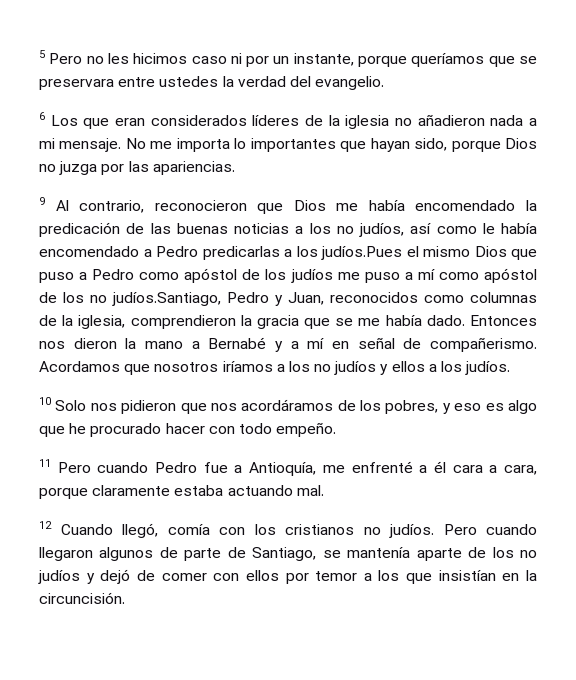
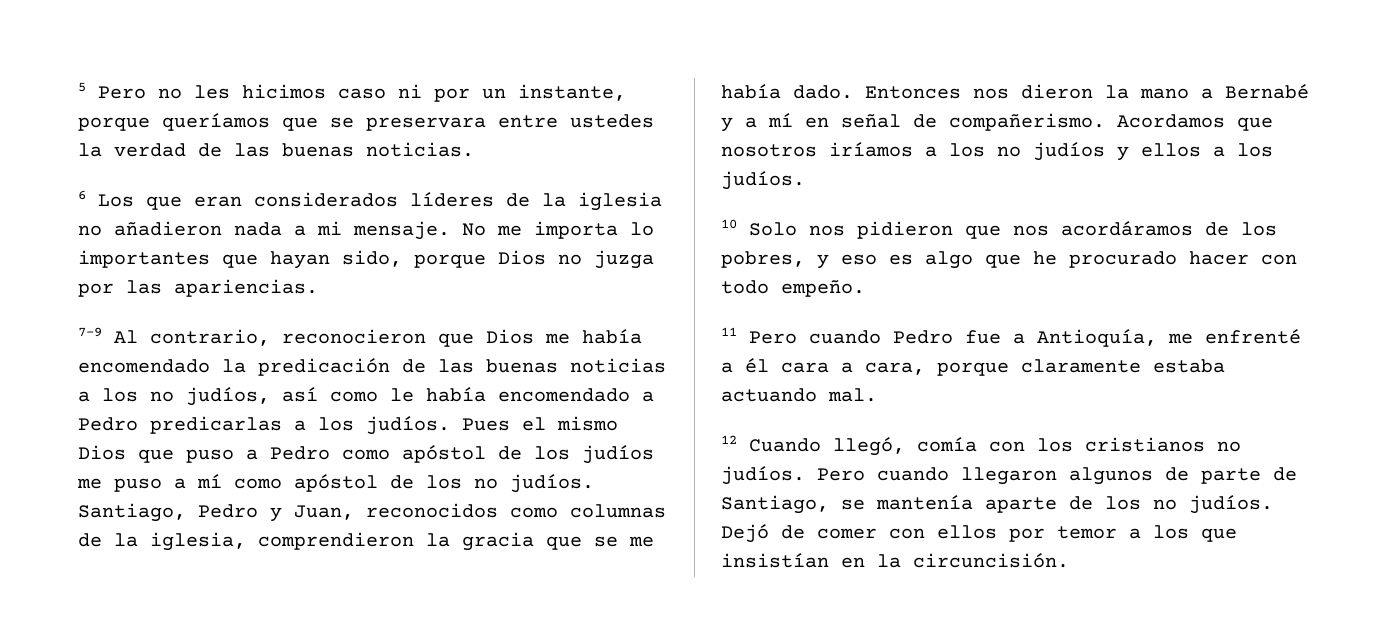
- 5 Pero no les hicimos caso ni por un instante, porque queríamos que se preservara entre ustedes la verdad del evangelio.
+ 5 Pero no les hicimos caso ni por un instante, porque queríamos que se preservara entre ustedes la verdad de las buenas noticias.
- 9 Al contrario, reconocieron que Dios me había encomendado la predicación de las buenas noticias a los no judíos, así como le había encomendado a Pedro predicarlas a los judíos.Pues el mismo Dios que puso a Pedro como apóstol de los judíos me puso a mí como apóstol de los no judíos.Santiago, Pedro y Juan, reconocidos como columnas de la iglesia, comprendieron la gracia que se me había dado.
+ 7-9 Al contrario, reconocieron que Dios me había encomendado la predicación de las buenas noticias a los no judíos, así como le había encomendado a Pedro predicarlas a los judíos. Pues el mismo Dios que puso a Pedro como apóstol de los judíos me puso a mí como apóstol de los no judíos. Santiago, Pedro y Juan, reconocidos como columnas de la iglesia, comprendieron la gracia que se me había dado.
- Pero cuando llegaron algunos de parte de Santiago, se mantenía aparte de los no judíos y dejó de comer con ellos por temor a los que insistían en la circuncisión.
+ Pero cuando llegaron algunos de parte de Santiago, se mantenía aparte de los no judíos. Dejó de comer con ellos por temor a los que insistían en la circuncisión.

